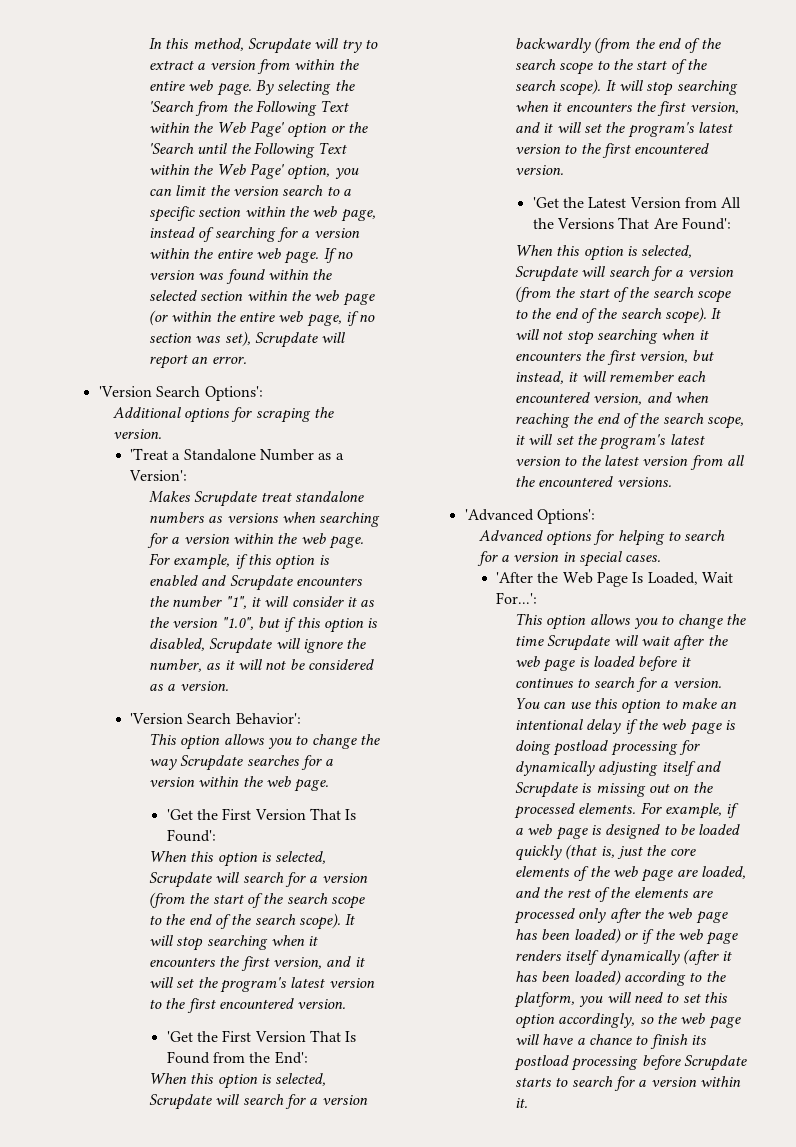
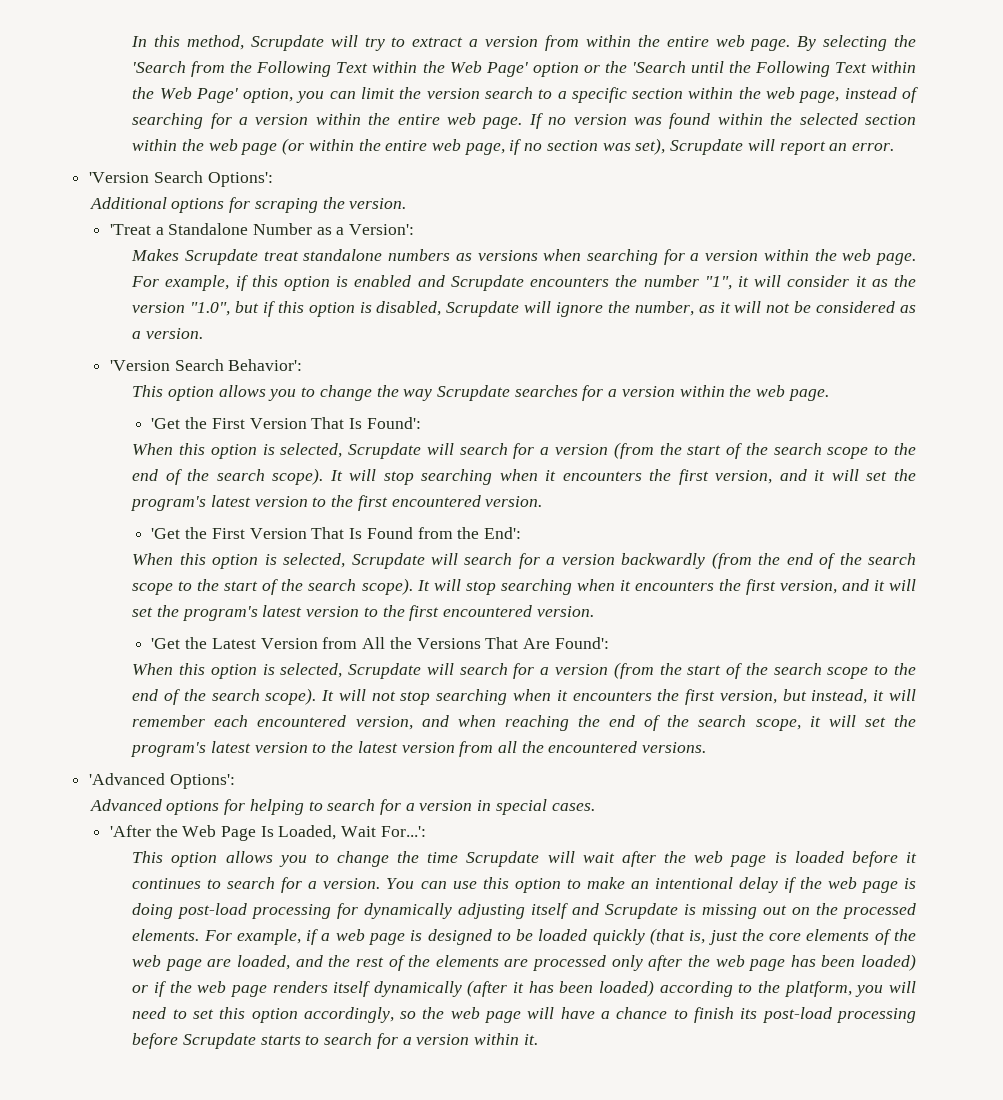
- You can use this option to make an intentional delay if the web page is doing postload processing for dynamically adjusting itself and Scrupdate is missing out on the processed elements.
+ You can use this option to make an intentional delay if the web page is doing post-load processing for dynamically adjusting itself and Scrupdate is missing out on the processed elements.
- For example, if a web page is designed to be loaded quickly (that is, just the core elements of the web page are loaded, and the rest of the elements are processed only after the web page has been loaded) or if the web page renders itself dynamically (after it has been loaded) according to the platform, you will need to set this option accordingly, so the web page will have a chance to finish its postload processing before Scrupdate starts to search for a version within it.
+ For example, if a web page is designed to be loaded quickly (that is, just the core elements of the web page are loaded, and the rest of the elements are processed only after the web page has been loaded) or if the web page renders itself dynamically (after it has been loaded) according to the platform, you will need to set this option accordingly, so the web page will have a chance to finish its post-load processing before Scrupdate starts to search for a version within it.

